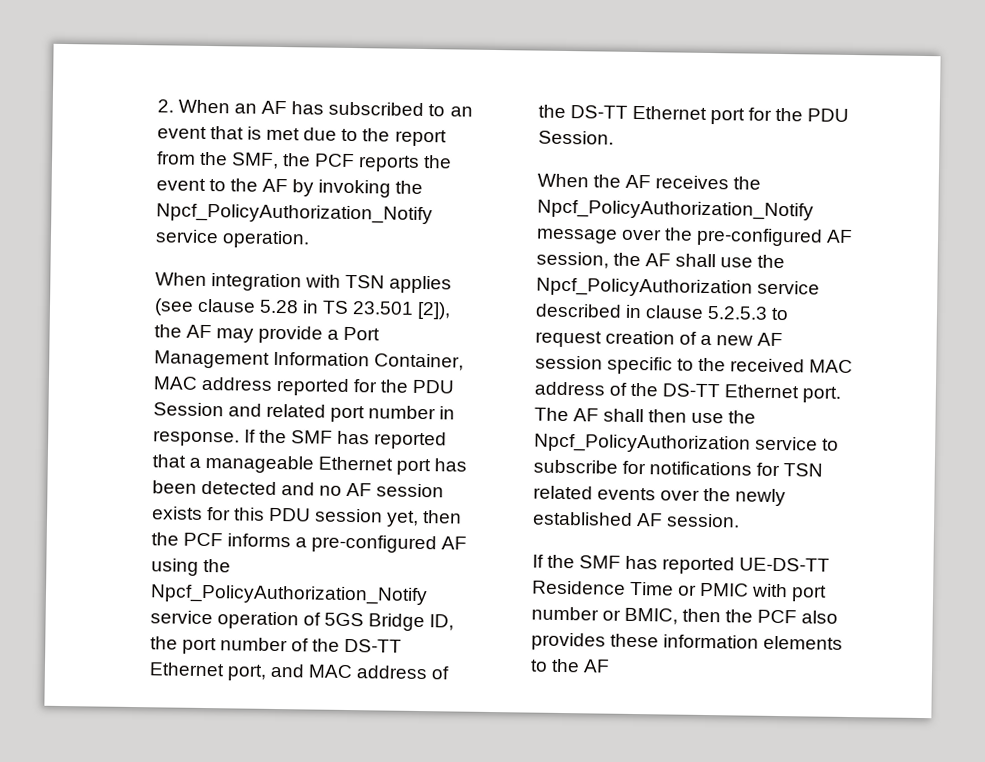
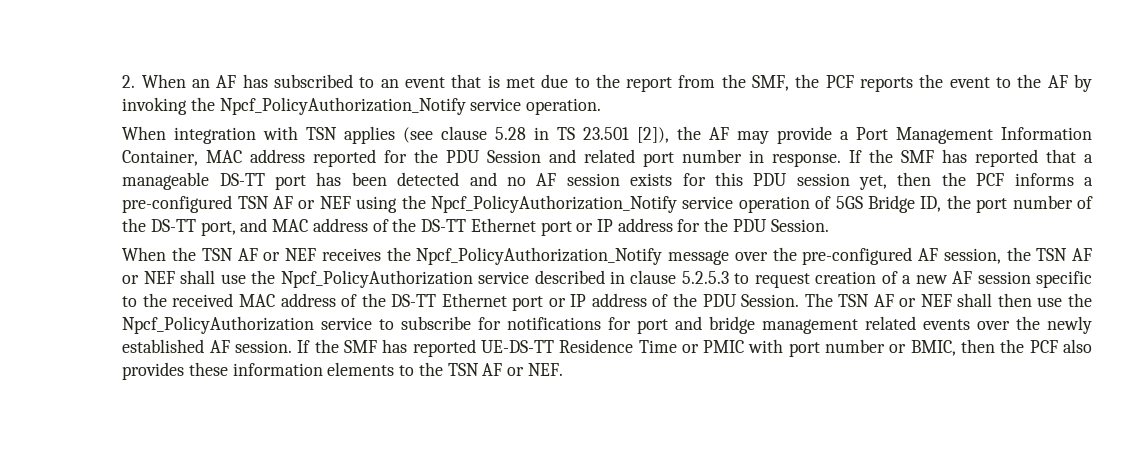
- If the SMF has reported that a manageable Ethernet port has been detected and no AF session exists for this PDU session yet, then the PCF informs a pre-configured AF using the Npcf_PolicyAuthorization_Notify service operation of 5GS Bridge ID, the port number of the DS-TT Ethernet port, and MAC address of the DS-TT Ethernet port for the PDU Session.
+ If the SMF has reported that a manageable DS-TT port has been detected and no AF session exists for this PDU session yet, then the PCF informs a pre-configured TSN AF or NEF using the Npcf_PolicyAuthorization_Notify service operation of 5GS Bridge ID, the port number of the DS-TT port, and MAC address of the DS-TT Ethernet port or IP address for the PDU Session.
- When the AF receives the Npcf_PolicyAuthorization_Notify message over the pre-configured AF session, the AF shall use the Npcf_PolicyAuthorization service described in clause 5.2.5.3 to request creation of a new AF session specific to the received MAC address of the DS-TT Ethernet port. The AF shall then use the Npcf_PolicyAuthorization service to subscribe for notifications for TSN related events over the newly established AF session.
- If the SMF has reported UE-DS-TT Residence Time or PMIC with port number or BMIC, then the PCF also provides these information elements to the AF
+ When the TSN AF or NEF receives the Npcf_PolicyAuthorization_Notify message over the pre-configured AF session, the TSN AF or NEF shall use the Npcf_PolicyAuthorization service described in clause 5.2.5.3 to request creation of a new AF session specific to the received MAC address of the DS-TT Ethernet port or IP address of the PDU Session. The TSN AF or NEF shall then use the Npcf_PolicyAuthorization service to subscribe for notifications for port and bridge management related events over the newly established AF session. If the SMF has reported UE-DS-TT Residence Time or PMIC with port number or BMIC, then the PCF also provides these information elements to the TSN AF or NEF.

